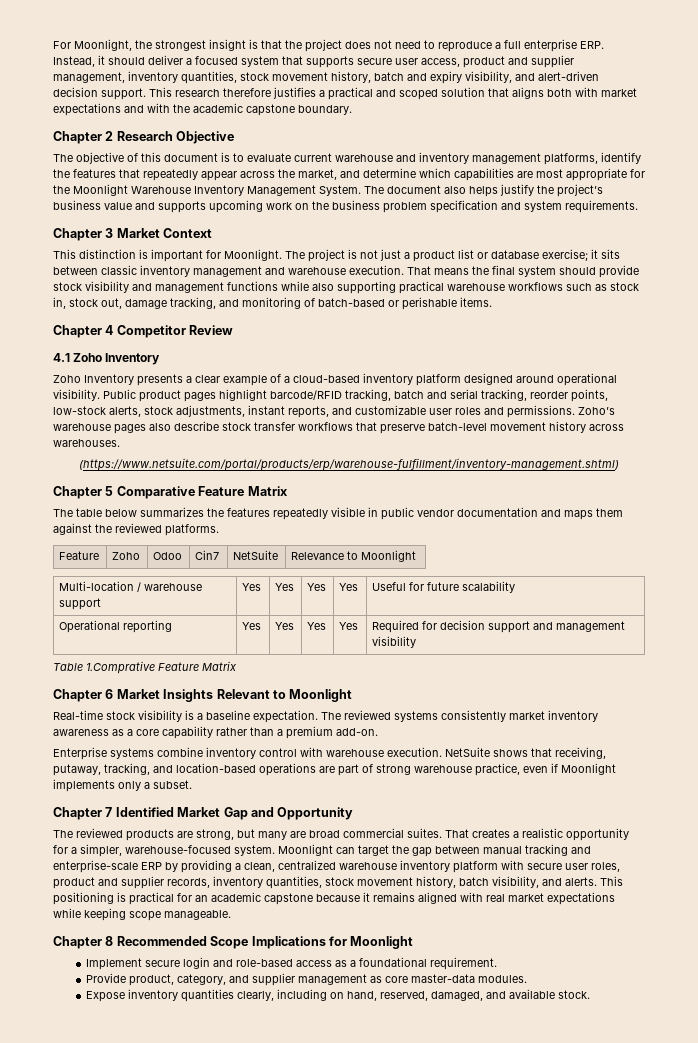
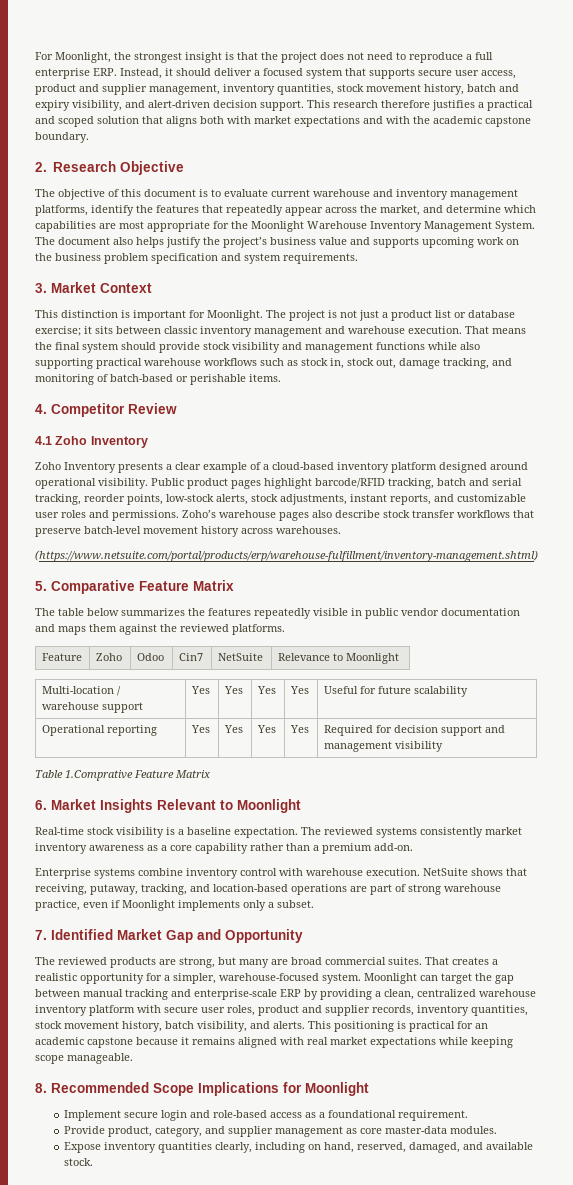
- Chapter 2 Research Objective
+ 2. Research Objective
- Chapter 3 Market Context
+ 3. Market Context
- Chapter 4 Competitor Review
+ 4. Competitor Review
- Chapter 5 Comparative Feature Matrix
+ 5. Comparative Feature Matrix
- Chapter 6 Market Insights Relevant to Moonlight
+ 6. Market Insights Relevant to Moonlight
- Chapter 7 Identified Market Gap and Opportunity
+ 7. Identified Market Gap and Opportunity
- Chapter 8 Recommended Scope Implications for Moonlight
+ 8. Recommended Scope Implications for Moonlight

